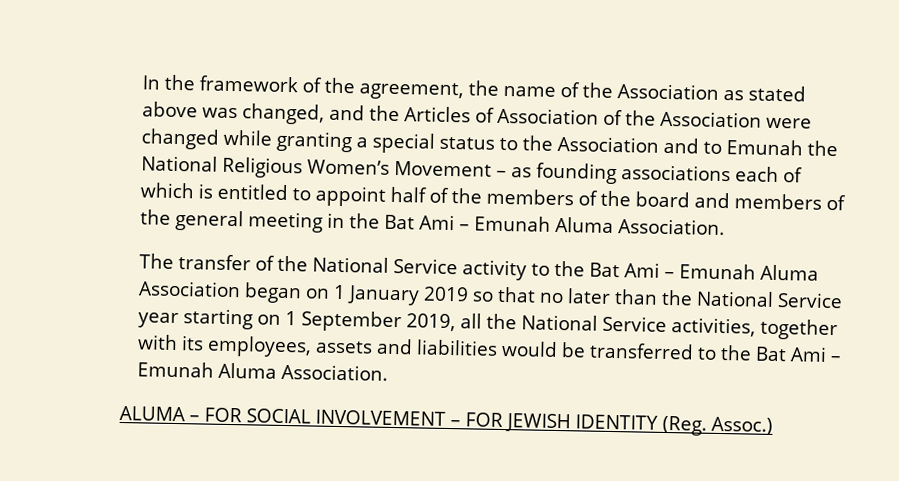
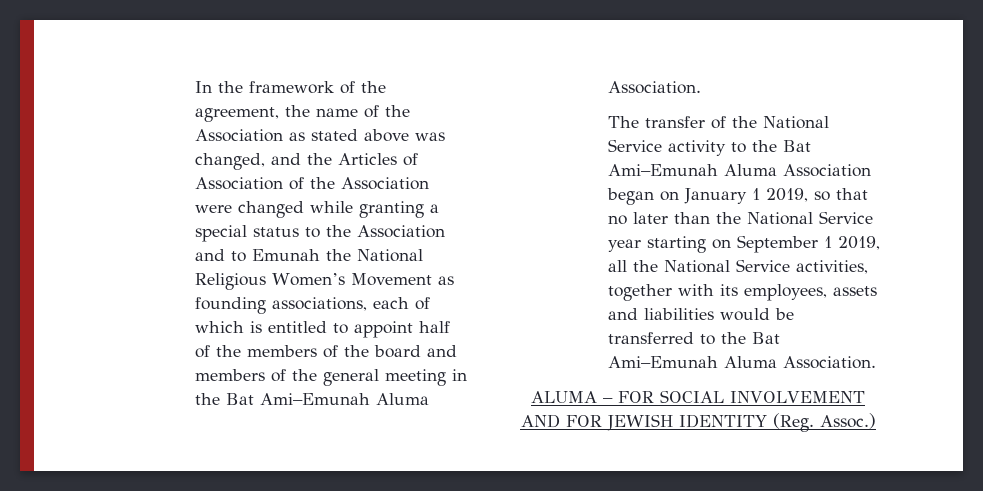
- In the framework of the agreement, the name of the Association as stated above was changed, and the Articles of Association of the Association were changed while granting a special status to the Association and to Emunah the National Religious Women’s Movement – as founding associations each of which is entitled to appoint half of the members of the board and members of the general meeting in the Bat Ami – Emunah Aluma Association.
+ In the framework of the agreement, the name of the Association as stated above was changed, and the Articles of Association of the Association were changed while granting a special status to the Association and to Emunah the National Religious Women’s Movement as founding associations, each of which is entitled to appoint half of the members of the board and members of the general meeting in the Bat Ami–Emunah Aluma Association.
- The transfer of the National Service activity to the Bat Ami – Emunah Aluma Association began on 1 January 2019 so that no later than the National Service year starting on 1 September 2019, all the National Service activities, together with its employees, assets and liabilities would be transferred to the Bat Ami – Emunah Aluma Association.
+ The transfer of the National Service activity to the Bat Ami–Emunah Aluma Association began on January 1 2019, so that no later than the National Service year starting on September 1 2019, all the National Service activities, together with its employees, assets and liabilities would be transferred to the Bat Ami–Emunah Aluma Association.
- ALUMA – FOR SOCIAL INVOLVEMENT – FOR JEWISH IDENTITY (Reg. Assoc.)
+ ALUMA – FOR SOCIAL INVOLVEMENT AND FOR JEWISH IDENTITY (Reg. Assoc.)

